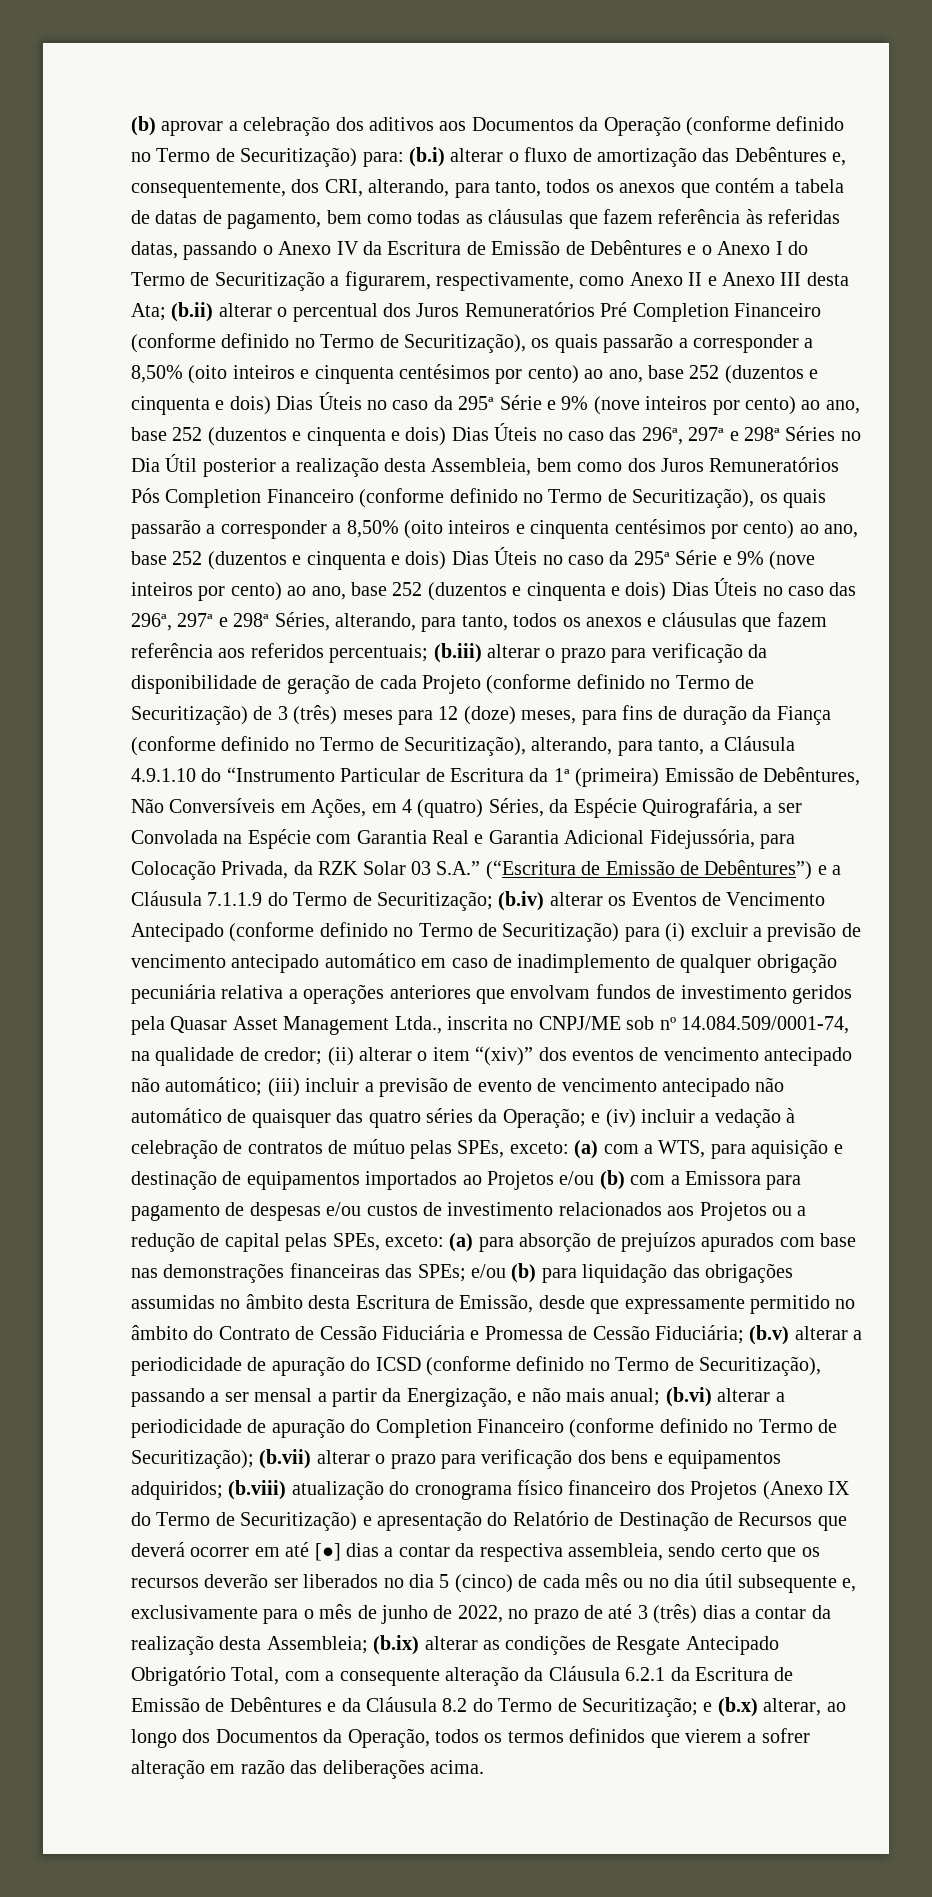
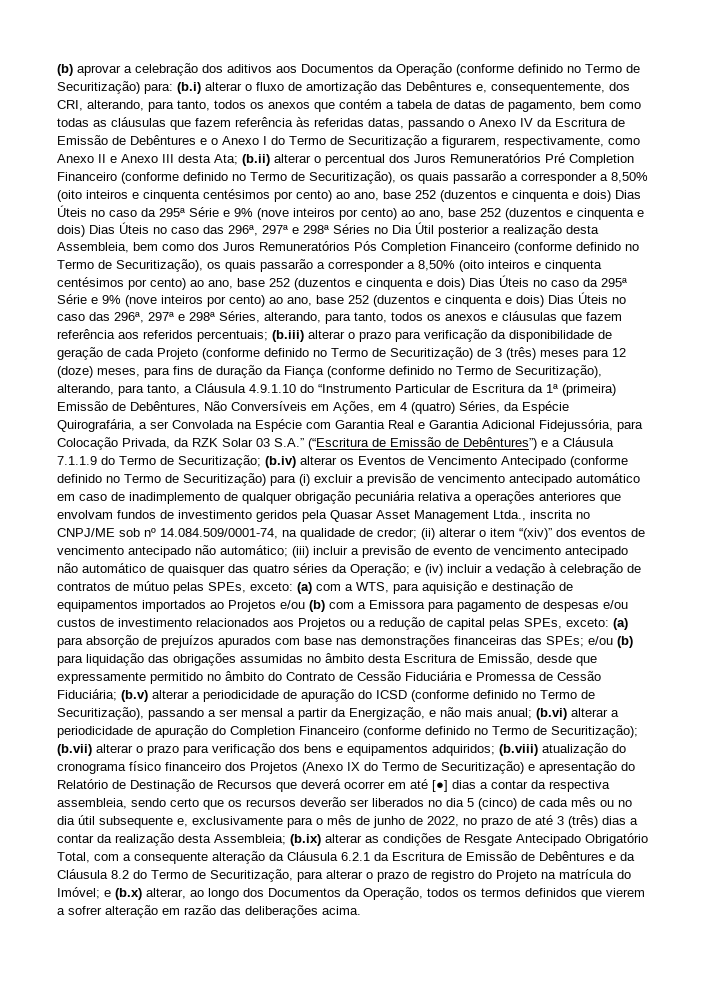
- (b.ix) alterar as condições de Resgate Antecipado Obrigatório Total, com a consequente alteração da Cláusula 6.2.1 da Escritura de Emissão de Debêntures e da Cláusula 8.2 do Termo de Securitização;
+ (b.ix) alterar as condições de Resgate Antecipado Obrigatório Total, com a consequente alteração da Cláusula 6.2.1 da Escritura de Emissão de Debêntures e da Cláusula 8.2 do Termo de Securitização, para alterar o prazo de registro do Projeto na matrícula do Imóvel;

